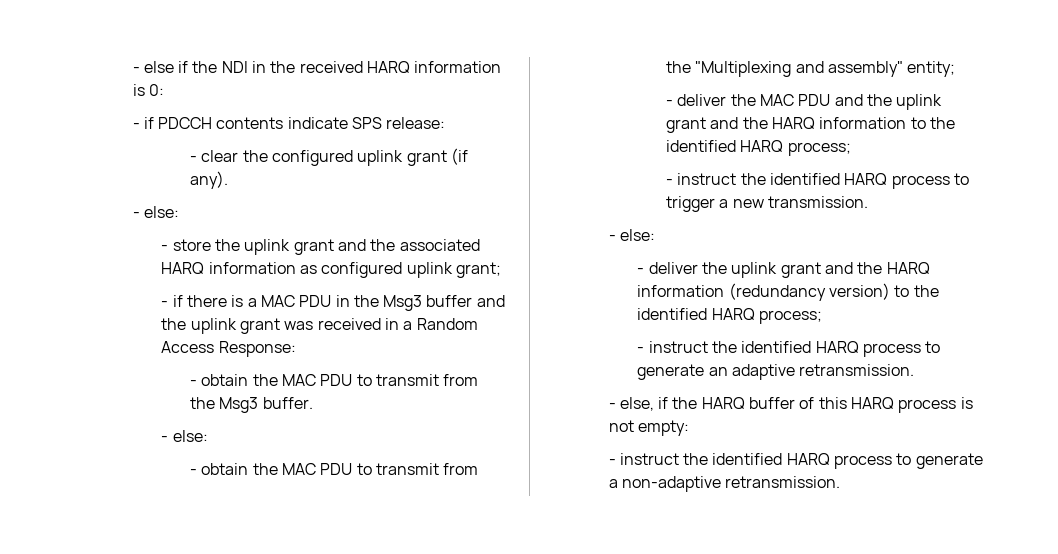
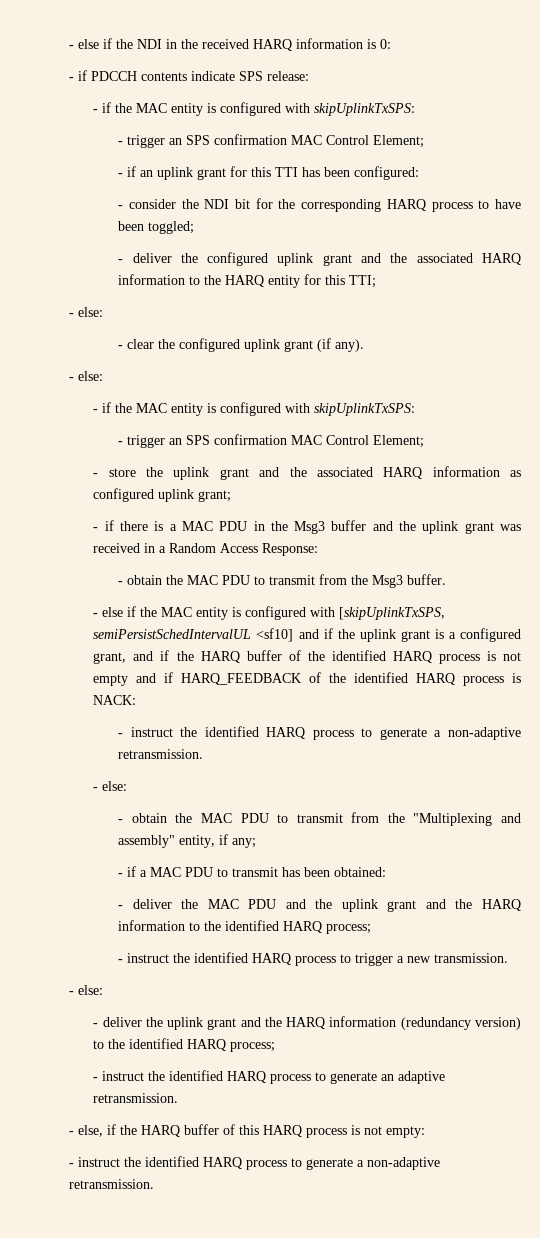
  - if PDCCH contents indicate SPS release:
+ - if the MAC entity is configured with skipUplinkTxSPS:
+ - trigger an SPS confirmation MAC Control Element;
+ - if an uplink grant for this TTI has been configured:
+ - consider the NDI bit for the corresponding HARQ process to have been toggled;
+ - deliver the configured uplink grant and the associated HARQ information to the HARQ entity for this TTI;
+ - else:
  - clear the configured uplink grant (if any).
  - else:
+ - if the MAC entity is configured with skipUplinkTxSPS:
+ - trigger an SPS confirmation MAC Control Element;
+ - else if the MAC entity is configured with [skipUplinkTxSPS, semiPersistSchedIntervalUL <sf10] and if the uplink grant is a configured grant, and if the HARQ buffer of the identified HARQ process is not empty and if HARQ_FEEDBACK of the identified HARQ process is NACK:
+ - instruct the identified HARQ process to generate a non-adaptive retransmission.
- - obtain the MAC PDU to transmit from the "Multiplexing and assembly" entity;
+ - obtain the MAC PDU to transmit from the "Multiplexing and assembly" entity, if any;
+ - if a MAC PDU to transmit has been obtained:

